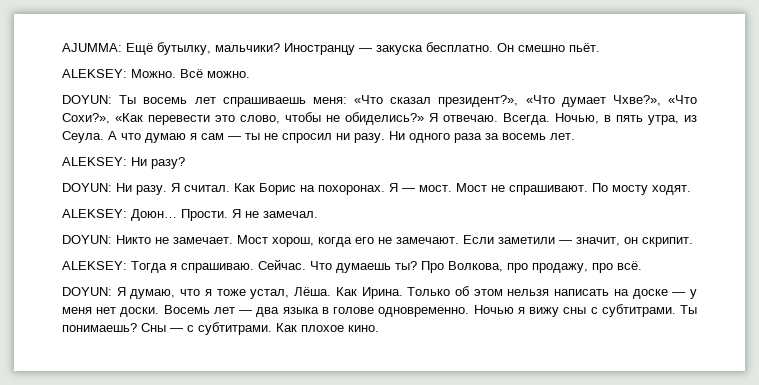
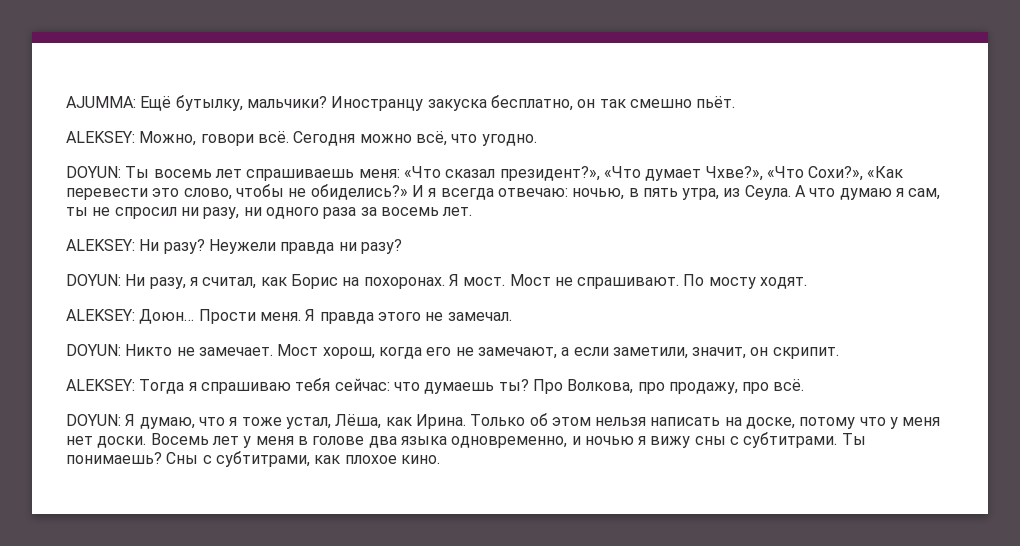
- Иностранцу — закуска бесплатно. Он смешно пьёт.
+ Иностранцу закуска бесплатно, он так смешно пьёт.
- ALEKSEY: Можно. Всё можно.
+ ALEKSEY: Можно, говори всё. Сегодня можно всё, что угодно.
- Я отвечаю. Всегда. Ночью, в пять утра, из Сеула.
+ И я всегда отвечаю: ночью, в пять утра, из Сеула.
- А что думаю я сам — ты не спросил ни разу. Ни одного раза за восемь лет.
+ А что думаю я сам, ты не спросил ни разу, ни одного раза за восемь лет.
- ALEKSEY: Ни разу?
- DOYUN: Ни разу. Я считал. Как Борис на похоронах.
+ ALEKSEY: Ни разу? Неужели правда ни разу?
+ DOYUN: Ни разу, я считал, как Борис на похоронах.
- Я — мост.
+ Я мост.
- Прости. Я не замечал.
+ Прости меня. Я правда этого не замечал.
- Мост хорош, когда его не замечают. Если заметили — значит, он скрипит.
+ Мост хорош, когда его не замечают, а если заметили, значит, он скрипит.
- ALEKSEY: Тогда я спрашиваю. Сейчас. Что думаешь ты?
+ ALEKSEY: Тогда я спрашиваю тебя сейчас: что думаешь ты?
- DOYUN: Я думаю, что я тоже устал, Лёша. Как Ирина.
+ DOYUN: Я думаю, что я тоже устал, Лёша, как Ирина.
- Только об этом нельзя написать на доске — у меня нет доски.
+ Только об этом нельзя написать на доске, потому что у меня нет доски.
- Восемь лет — два языка в голове одновременно. Ночью я вижу сны с субтитрами.
+ Восемь лет у меня в голове два языка одновременно, и ночью я вижу сны с субтитрами.
- Сны — с субтитрами. Как плохое кино.
+ Сны с субтитрами, как плохое кино.

